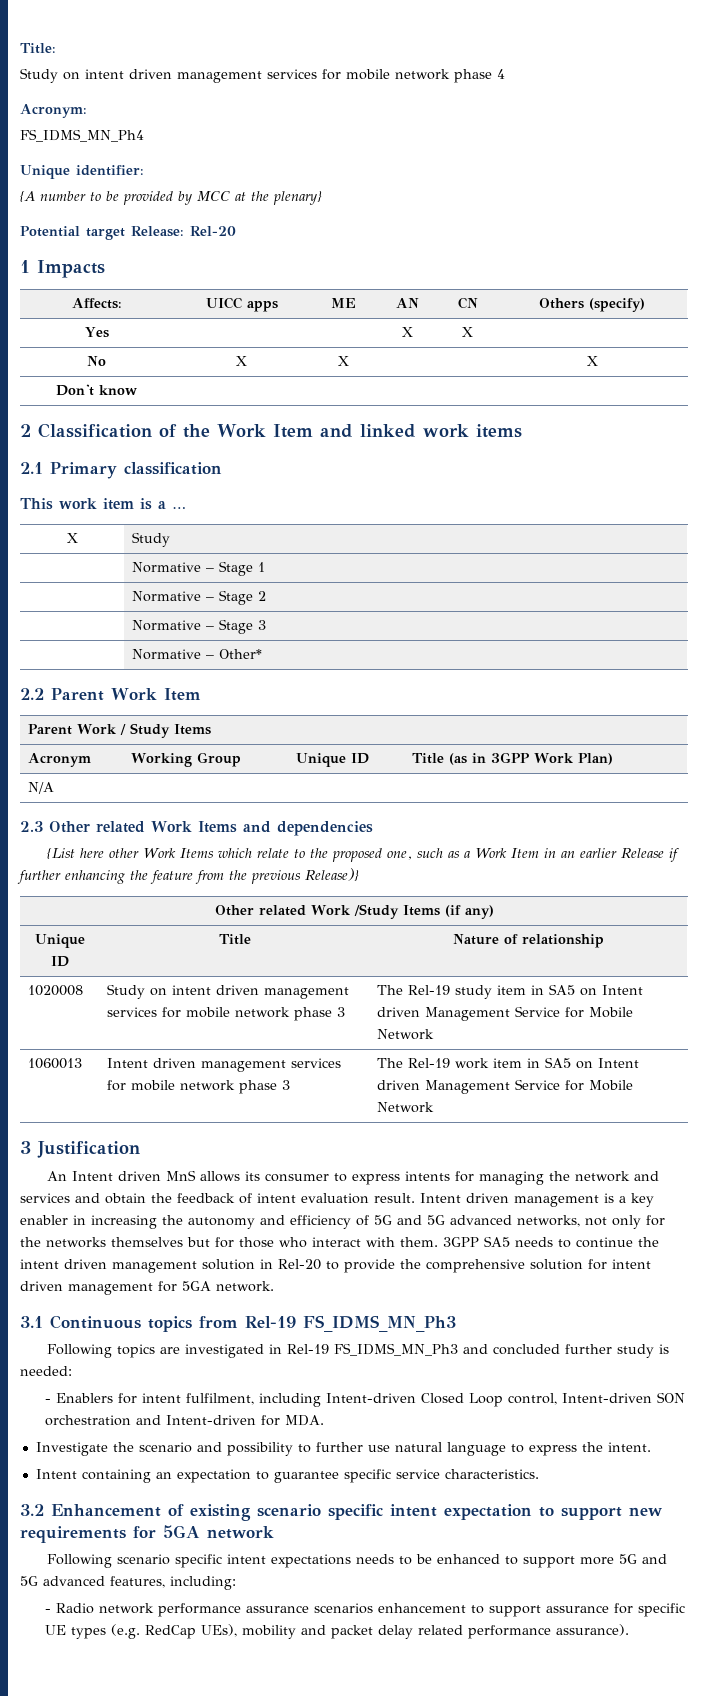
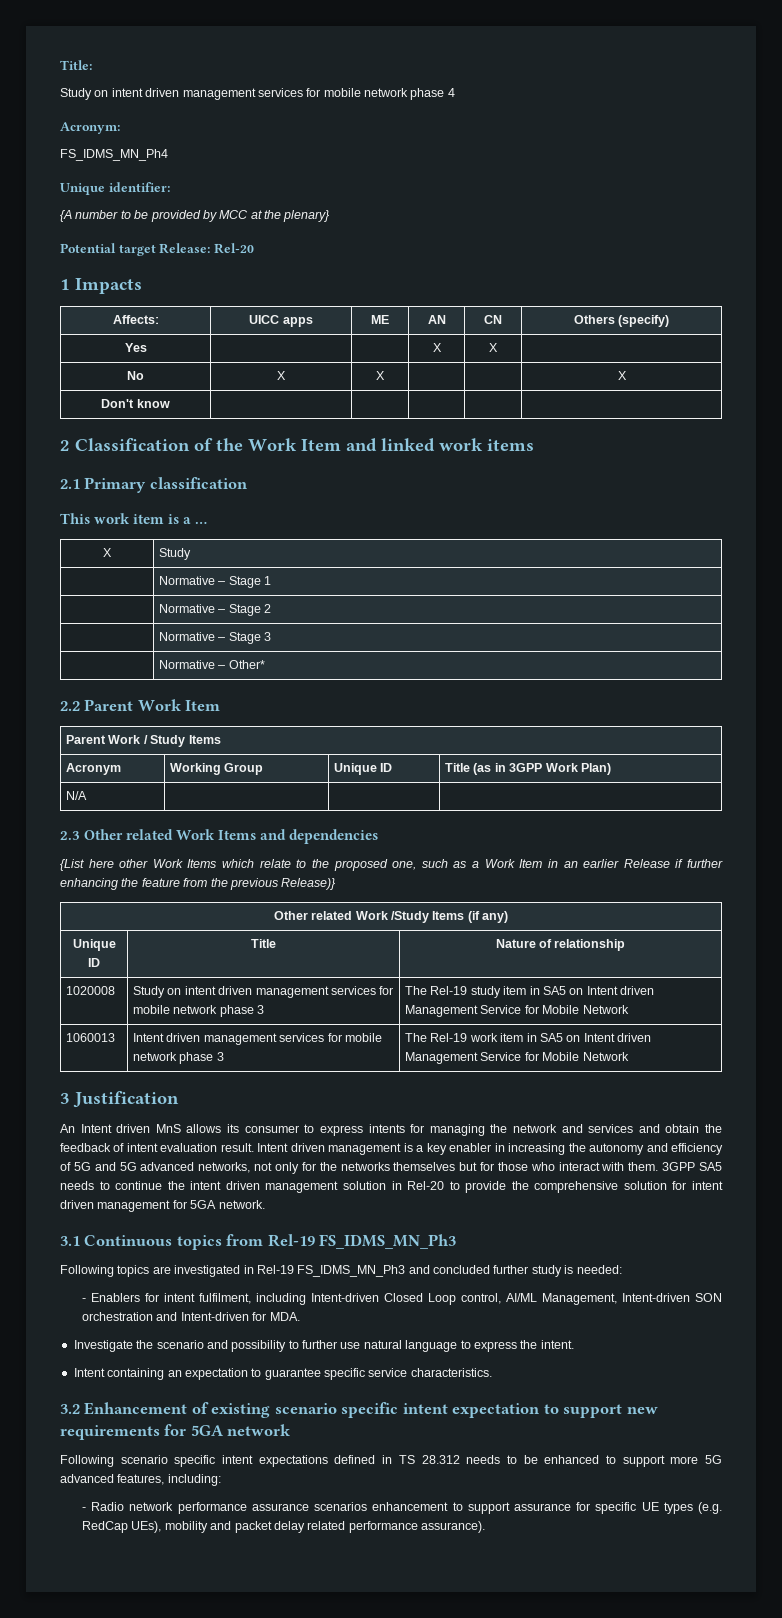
- - Enablers for intent fulfilment, including Intent-driven Closed Loop control, Intent-driven SON orchestration and Intent-driven for MDA.
+ - Enablers for intent fulfilment, including Intent-driven Closed Loop control, AI/ML Management, Intent-driven SON orchestration and Intent-driven for MDA.
- Following scenario specific intent expectations needs to be enhanced to support more 5G and 5G advanced features, including:
+ Following scenario specific intent expectations defined in TS 28.312 needs to be enhanced to support more 5G advanced features, including:

